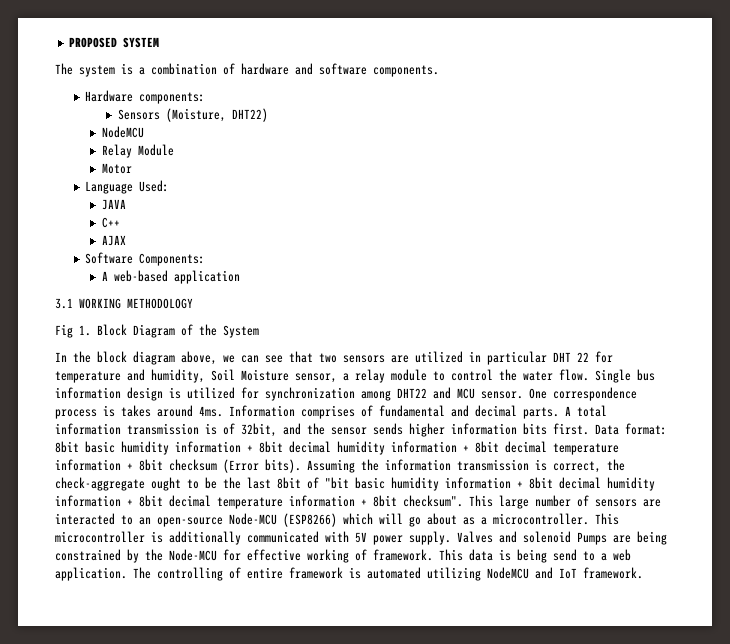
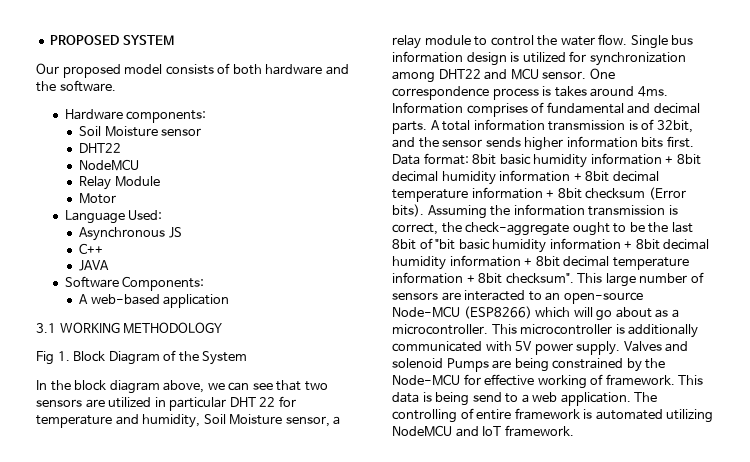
- The system is a combination of hardware and software components.
+ Our proposed model consists of both hardware and the software.
  Hardware components:
- Sensors (Moisture, DHT22)
+ Soil Moisture sensor
+ DHT22
- JAVA
+ Asynchronous JS
- AJAX
+ JAVA

